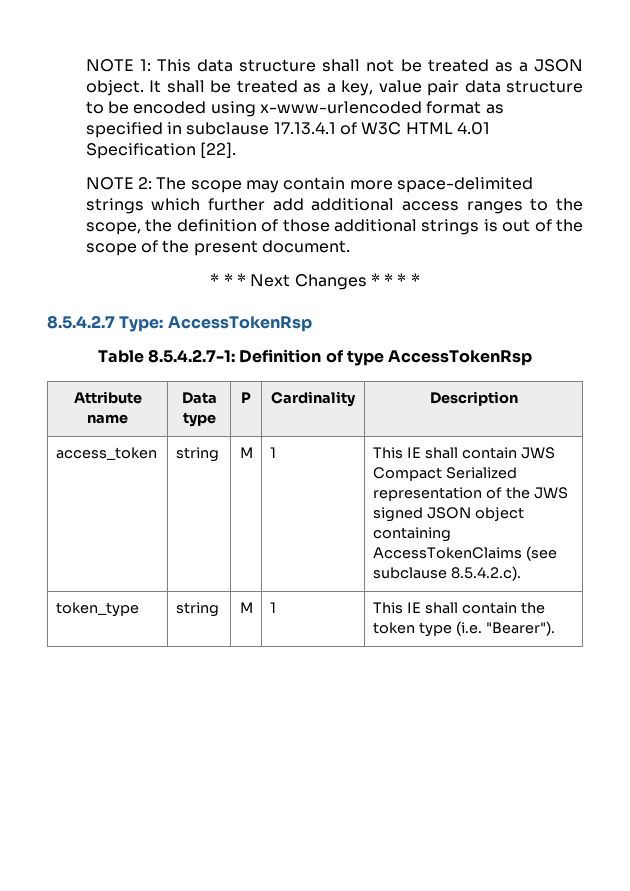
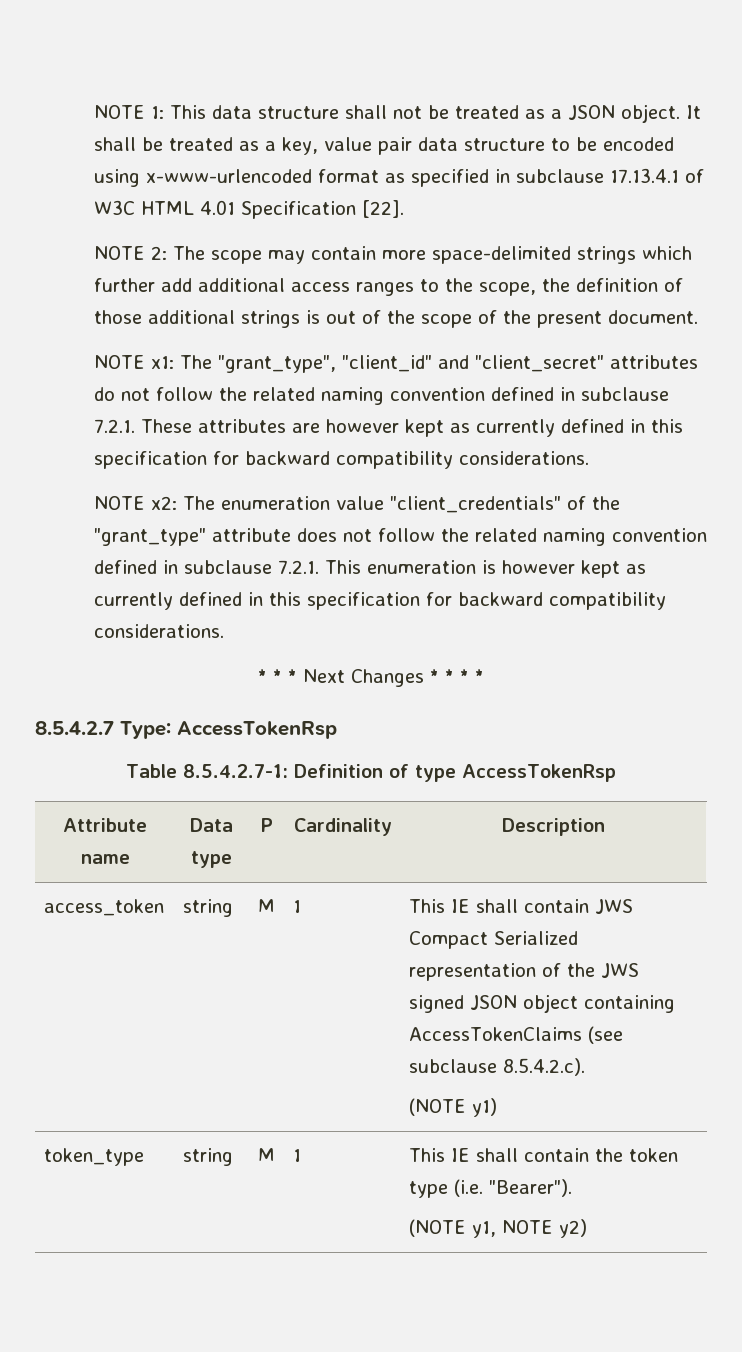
+ NOTE x1: The "grant_type", "client_id" and "client_secret" attributes do not follow the related naming convention defined in subclause 7.2.1. These attributes are however kept as currently defined in this specification for backward compatibility considerations.
+ NOTE x2: The enumeration value "client_credentials" of the "grant_type" attribute does not follow the related naming convention defined in subclause 7.2.1. This enumeration is however kept as currently defined in this specification for backward compatibility considerations.
  access_token | string | M | 1 | This IE shall contain JWS Compact Serialized representation of the JWS signed JSON object containing AccessTokenClaims (see subclause 8.5.4.2.c).
+ (NOTE y1)
  token_type | string | M | 1 | This IE shall contain the token type (i.e. "Bearer").
+ (NOTE y1, NOTE y2)

